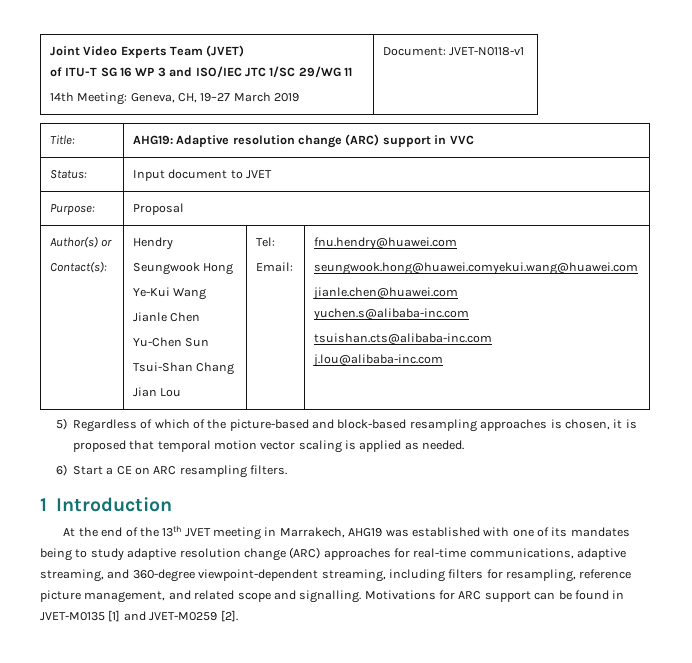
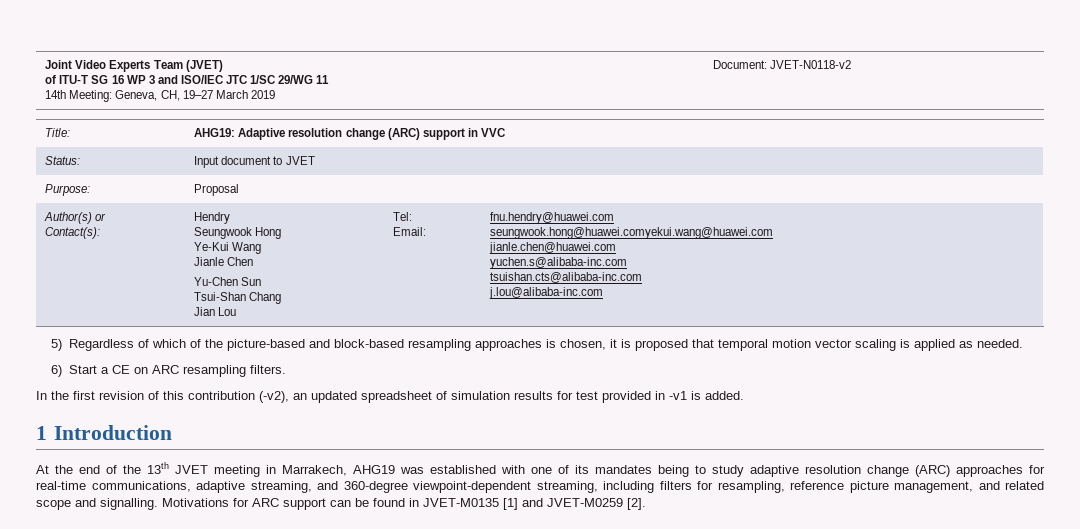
  Joint Video Experts Team (JVET)
  of ITU-T SG 16 WP 3 and ISO/IEC JTC 1/SC 29/WG 11
- 14th Meeting: Geneva, CH, 19–27 March 2019 | Document: JVET-N0118-v1
+ 14th Meeting: Geneva, CH, 19–27 March 2019 | Document: JVET-N0118-v2
+ In the first revision of this contribution (-v2), an updated spreadsheet of simulation results for test provided in -v1 is added.

